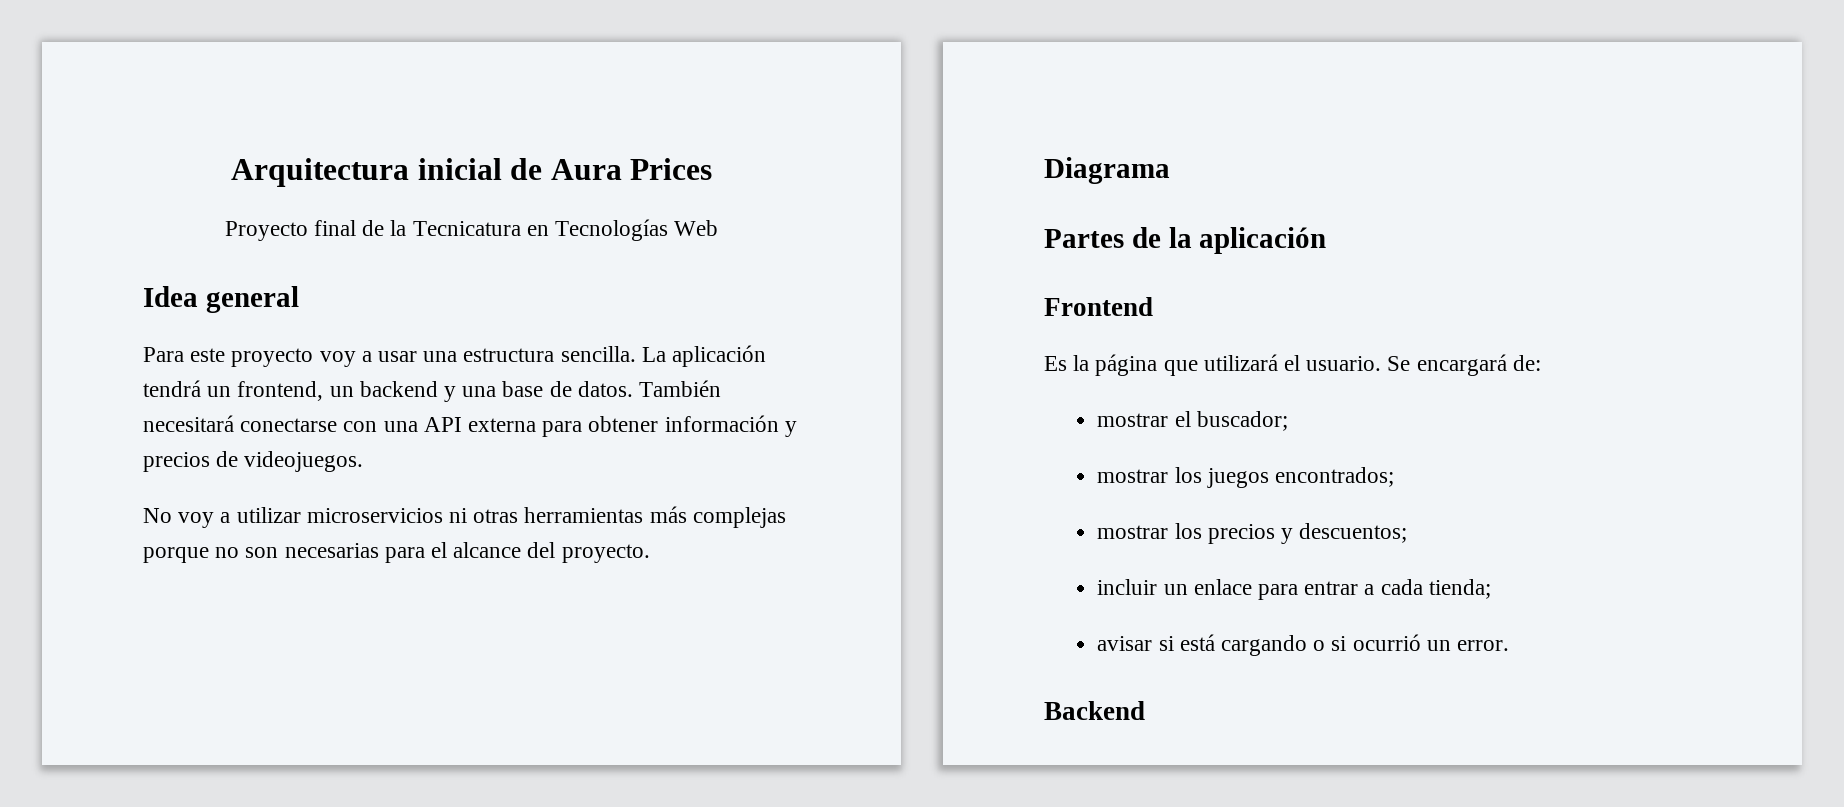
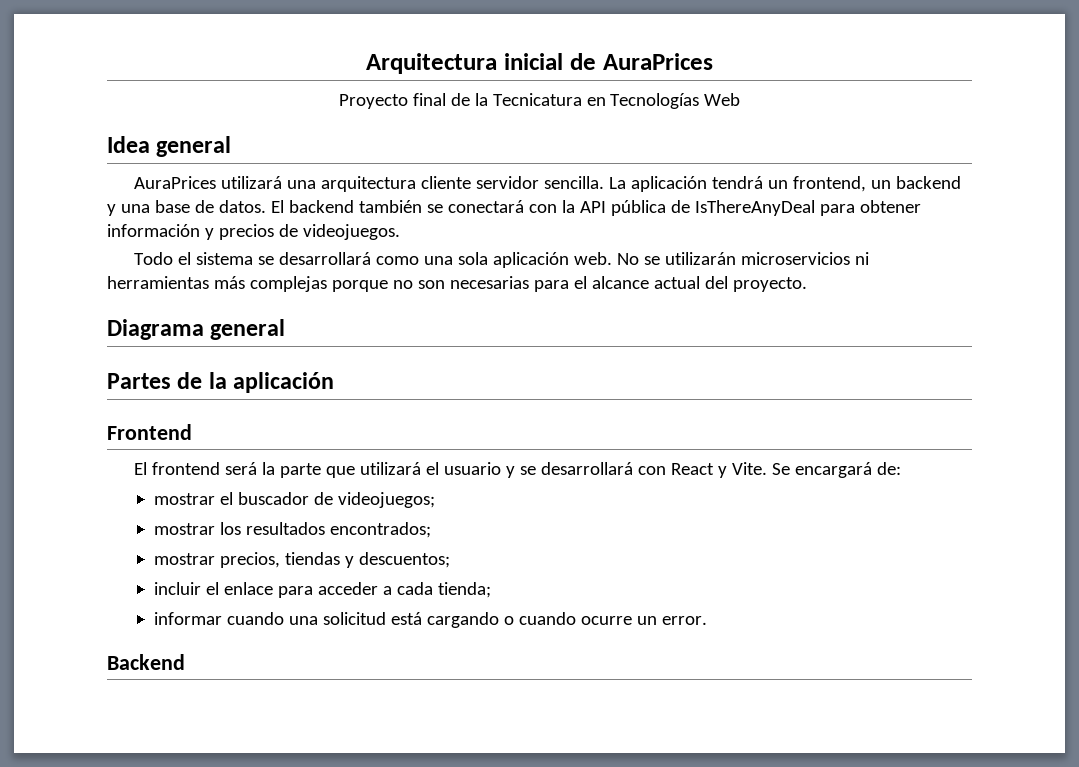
- Arquitectura inicial de Aura Prices
+ Arquitectura inicial de AuraPrices
- Para este proyecto voy a usar una estructura sencilla.
+ AuraPrices utilizará una arquitectura cliente servidor sencilla.
- También necesitará conectarse con una API externa para obtener información y precios de videojuegos.
+ El backend también se conectará con la API pública de IsThereAnyDeal para obtener información y precios de videojuegos.
- No voy a utilizar microservicios ni otras herramientas más complejas porque no son necesarias para el alcance del proyecto.
+ Todo el sistema se desarrollará como una sola aplicación web. No se utilizarán microservicios ni herramientas más complejas porque no son necesarias para el alcance actual del proyecto.
- Diagrama
+ Diagrama general
- Es la página que utilizará el usuario.
+ El frontend será la parte que utilizará el usuario y se desarrollará con React y Vite.
- mostrar el buscador;
- mostrar los juegos encontrados;
+ mostrar el buscador de videojuegos;
+ mostrar los resultados encontrados;
- mostrar los precios y descuentos;
+ mostrar precios, tiendas y descuentos;
- incluir un enlace para entrar a cada tienda;
+ incluir el enlace para acceder a cada tienda;
- avisar si está cargando o si ocurrió un error.
+ informar cuando una solicitud está cargando o cuando ocurre un error.

